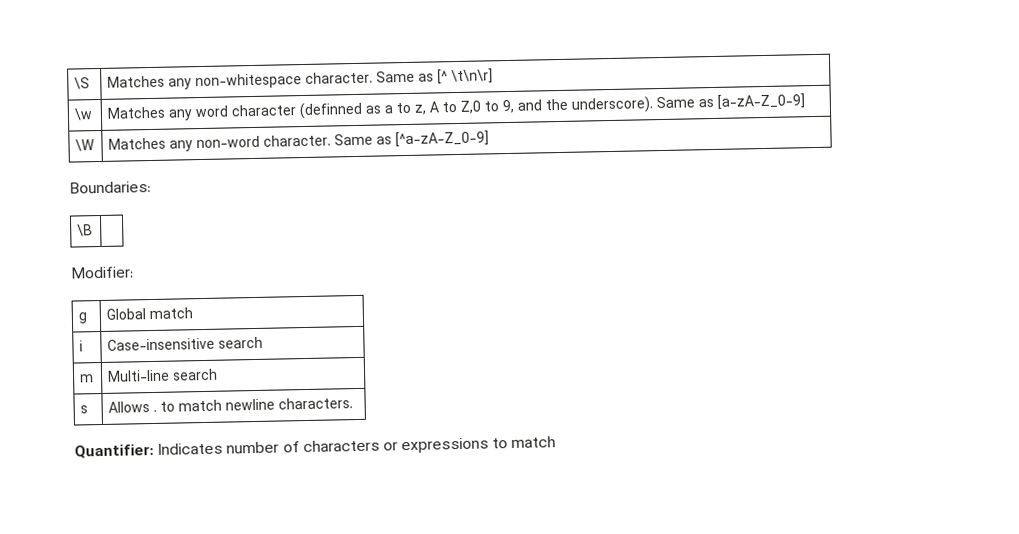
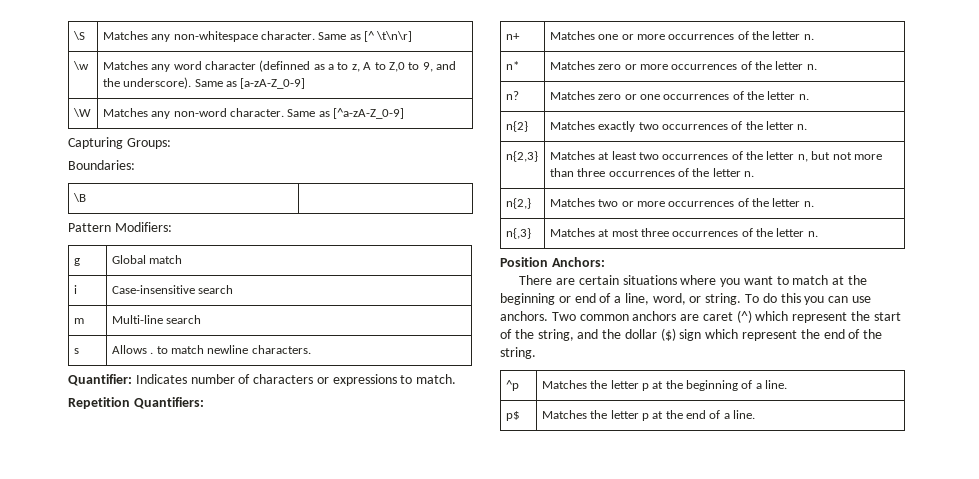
+ Capturing Groups:
- Modifier:
+ Pattern Modifiers:
- Quantifier: Indicates number of characters or expressions to match
+ Quantifier: Indicates number of characters or expressions to match.
+ Repetition Quantifiers:
+ n+ | Matches one or more occurrences of the letter n.
+ n* | Matches zero or more occurrences of the letter n.
+ n? | Matches zero or one occurrences of the letter n.
+ n{2} | Matches exactly two occurrences of the letter n.
+ n{2,3} | Matches at least two occurrences of the letter n, but not more than three occurrences of the letter n.
+ n{2,} | Matches two or more occurrences of the letter n.
+ n{,3} | Matches at most three occurrences of the letter n.
+ Position Anchors:
+ There are certain situations where you want to match at the beginning or end of a line, word, or string. To do this you can use anchors. Two common anchors are caret (^) which represent the start of the string, and the dollar ($) sign which represent the end of the string.
+ ^p | Matches the letter p at the beginning of a line.
+ p$ | Matches the letter p at the end of a line.

